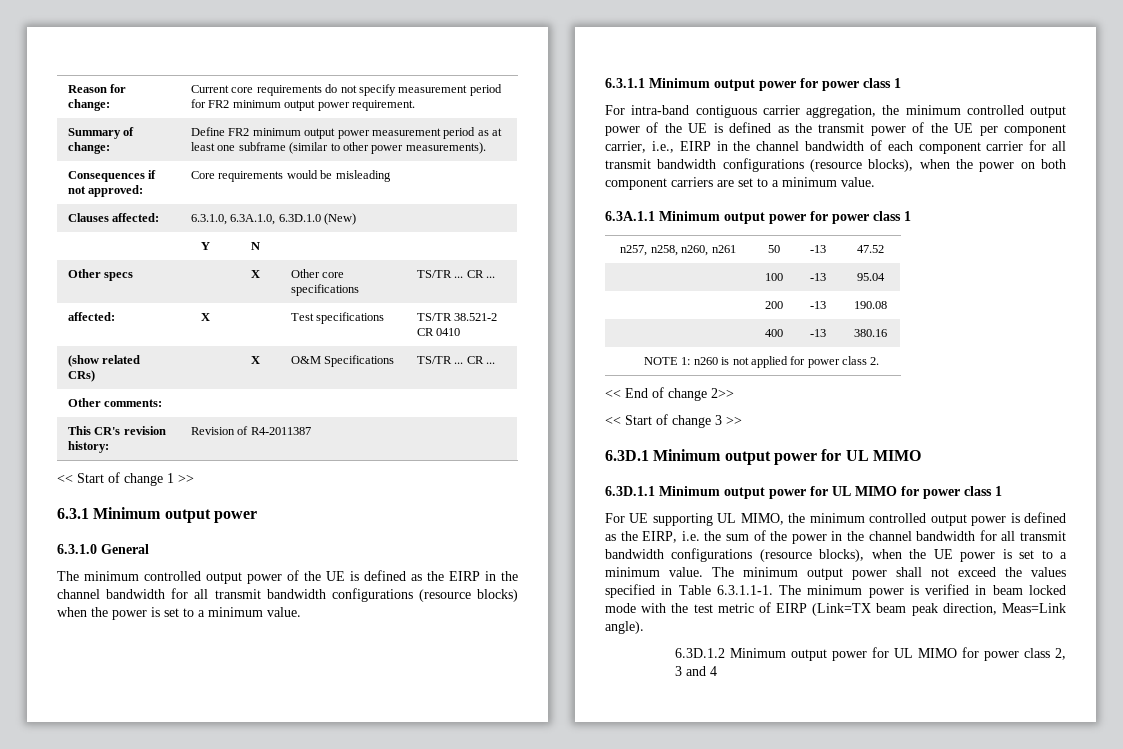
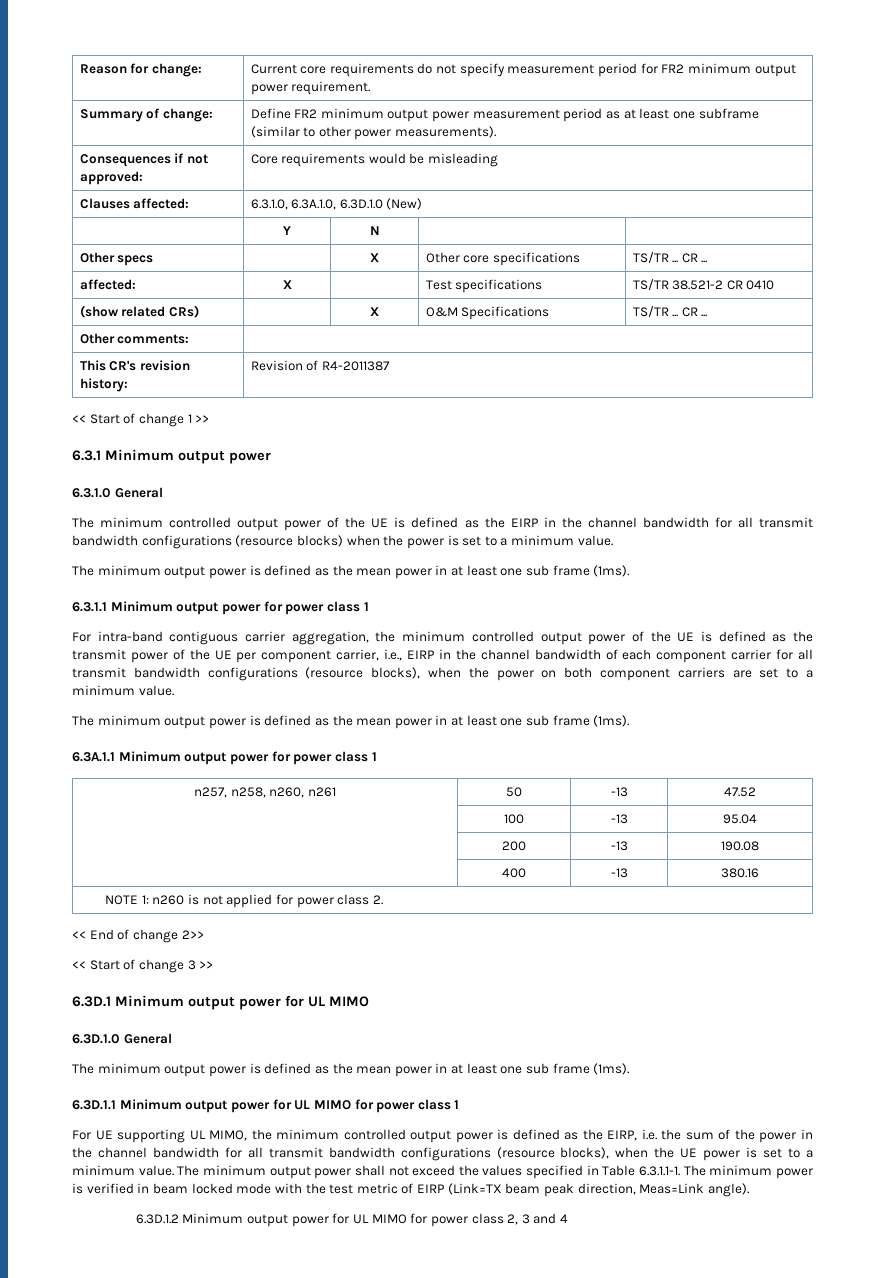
  The minimum controlled output power of the UE is defined as the EIRP in the channel bandwidth for all transmit bandwidth configurations (resource blocks) when the power is set to a minimum value.
+ The minimum output power is defined as the mean power in at least one sub frame (1ms).
  For intra-band contiguous carrier aggregation, the minimum controlled output power of the UE is defined as the transmit power of the UE per component carrier, i.e., EIRP in the channel bandwidth of each component carrier for all transmit bandwidth configurations (resource blocks), when the power on both component carriers are set to a minimum value.
+ The minimum output power is defined as the mean power in at least one sub frame (1ms).
+ 6.3D.1.0 General
+ The minimum output power is defined as the mean power in at least one sub frame (1ms).

